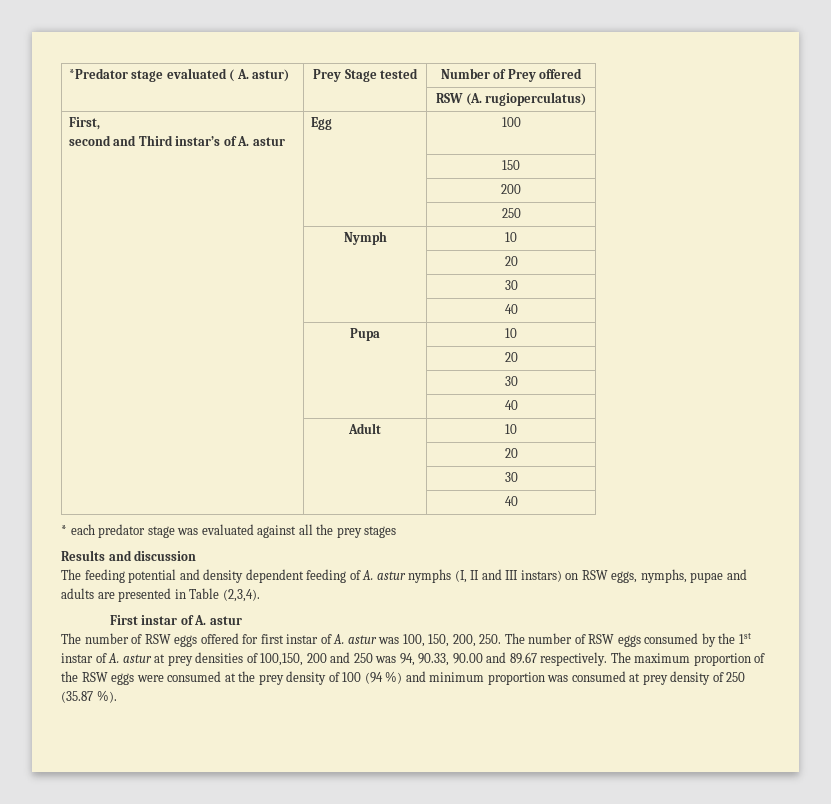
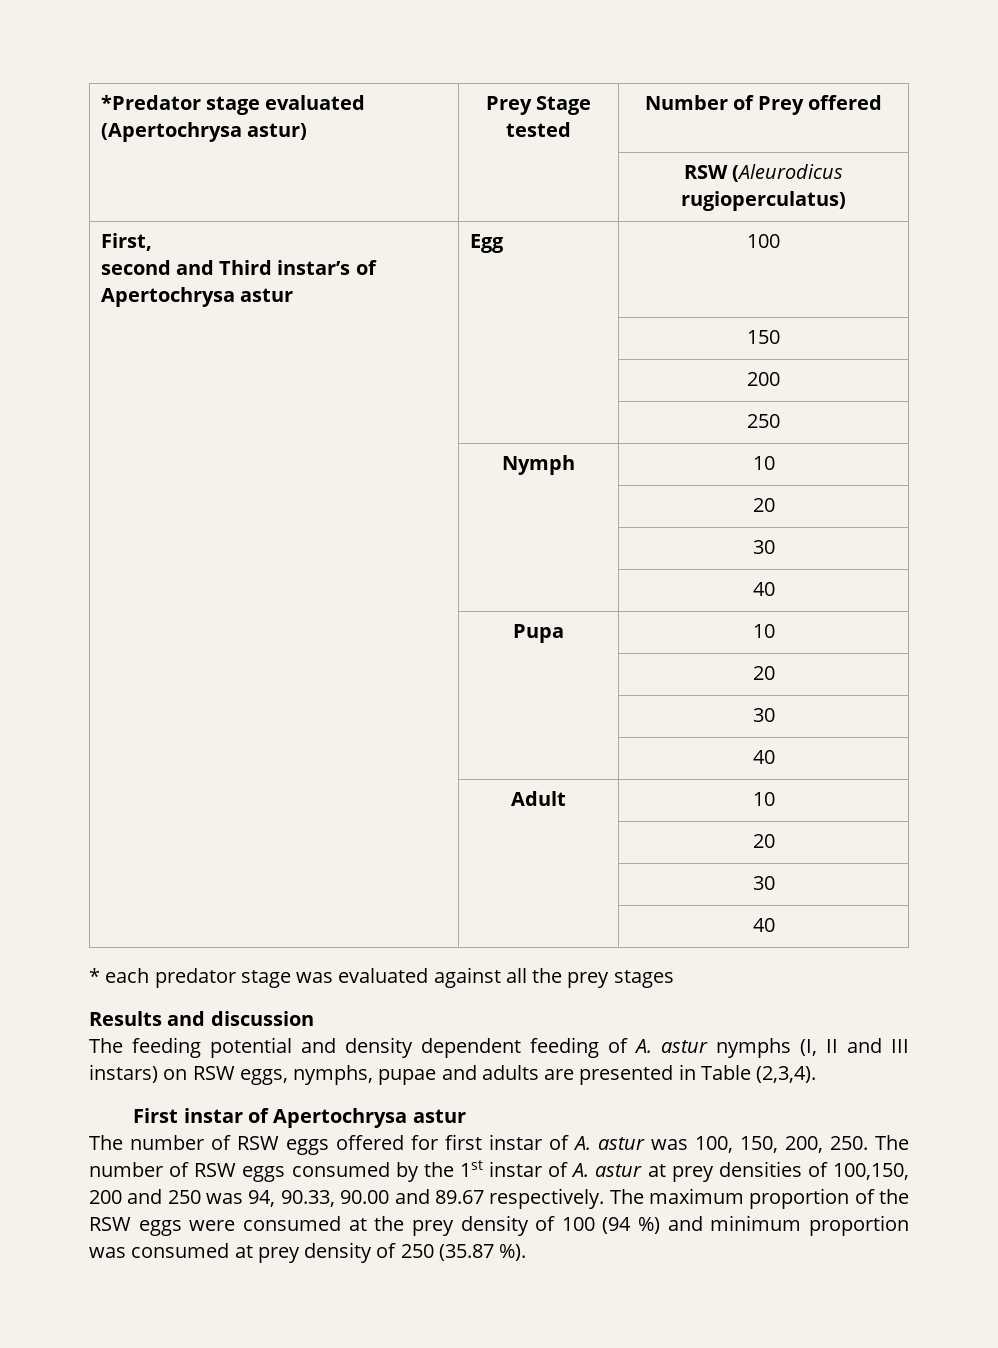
- *Predator stage evaluated ( A. astur) | Prey Stage tested | Number of Prey offered
+ *Predator stage evaluated (Apertochrysa astur) | Prey Stage tested | Number of Prey offered
- | | RSW (A. rugioperculatus)
+ | | RSW (Aleurodicus rugioperculatus)
  First,
- second and Third instar’s of A. astur | Egg | 100
+ second and Third instar’s of Apertochrysa astur | Egg | 100
- First instar of A. astur
+ First instar of Apertochrysa astur

